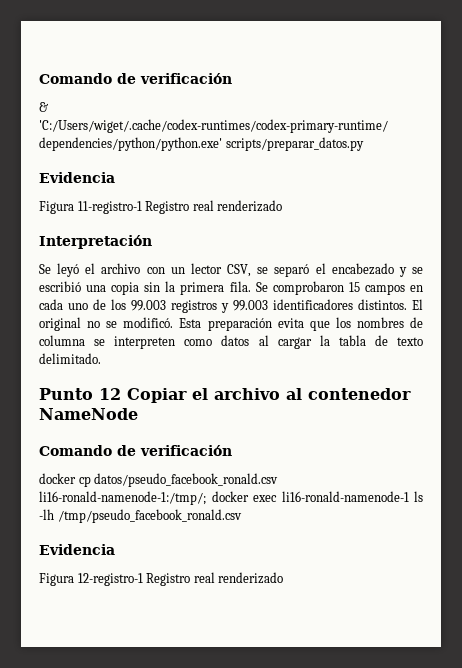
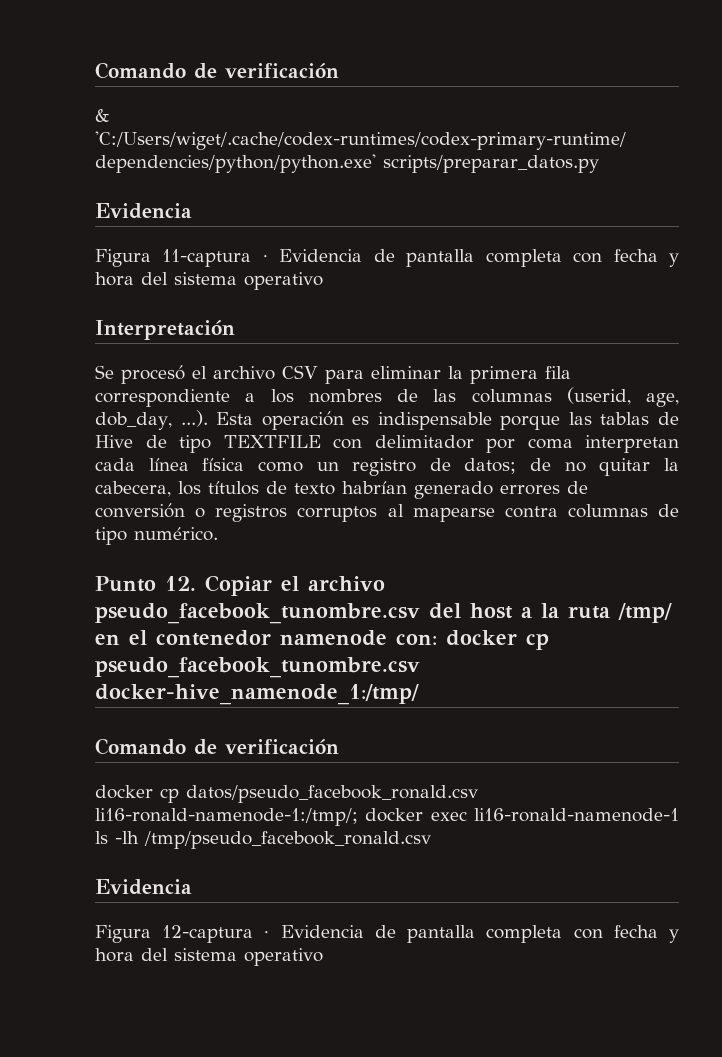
- Figura 11-registro-1 Registro real renderizado
+ Figura 11-captura · Evidencia de pantalla completa con fecha y hora del sistema operativo
- Se leyó el archivo con un lector CSV, se separó el encabezado y se escribió una copia sin la primera fila. Se comprobaron 15 campos en cada uno de los 99.003 registros y 99.003 identificadores distintos. El original no se modificó. Esta preparación evita que los nombres de columna se interpreten como datos al cargar la tabla de texto delimitado.
+ Se procesó el archivo CSV para eliminar la primera fila correspondiente a los nombres de las columnas (userid, age, dob_day, ...). Esta operación es indispensable porque las tablas de Hive de tipo TEXTFILE con delimitador por coma interpretan cada línea física como un registro de datos; de no quitar la cabecera, los títulos de texto habrían generado errores de conversión o registros corruptos al mapearse contra columnas de tipo numérico.
- Punto 12 Copiar el archivo al contenedor NameNode
+ Punto 12. Copiar el archivo pseudo_facebook_tunombre.csv del host a la ruta /tmp/ en el contenedor namenode con: docker cp pseudo_facebook_tunombre.csv docker-hive_namenode_1:/tmp/
- Figura 12-registro-1 Registro real renderizado
+ Figura 12-captura · Evidencia de pantalla completa con fecha y hora del sistema operativo

